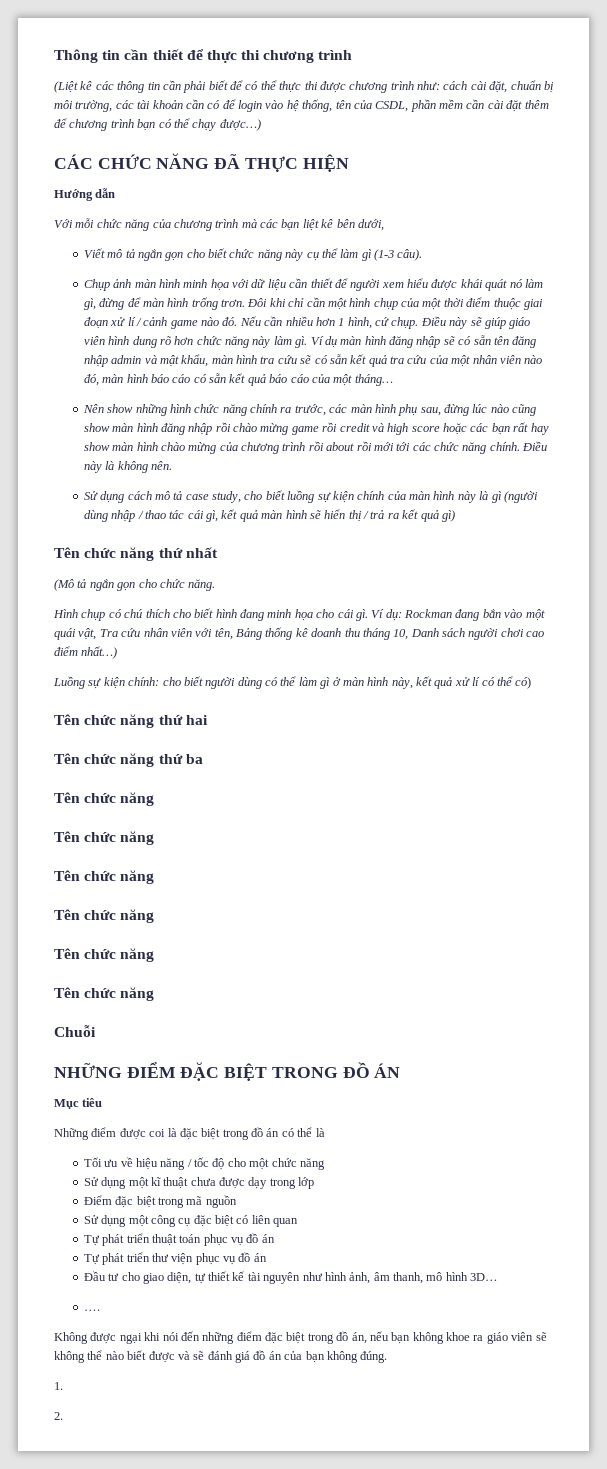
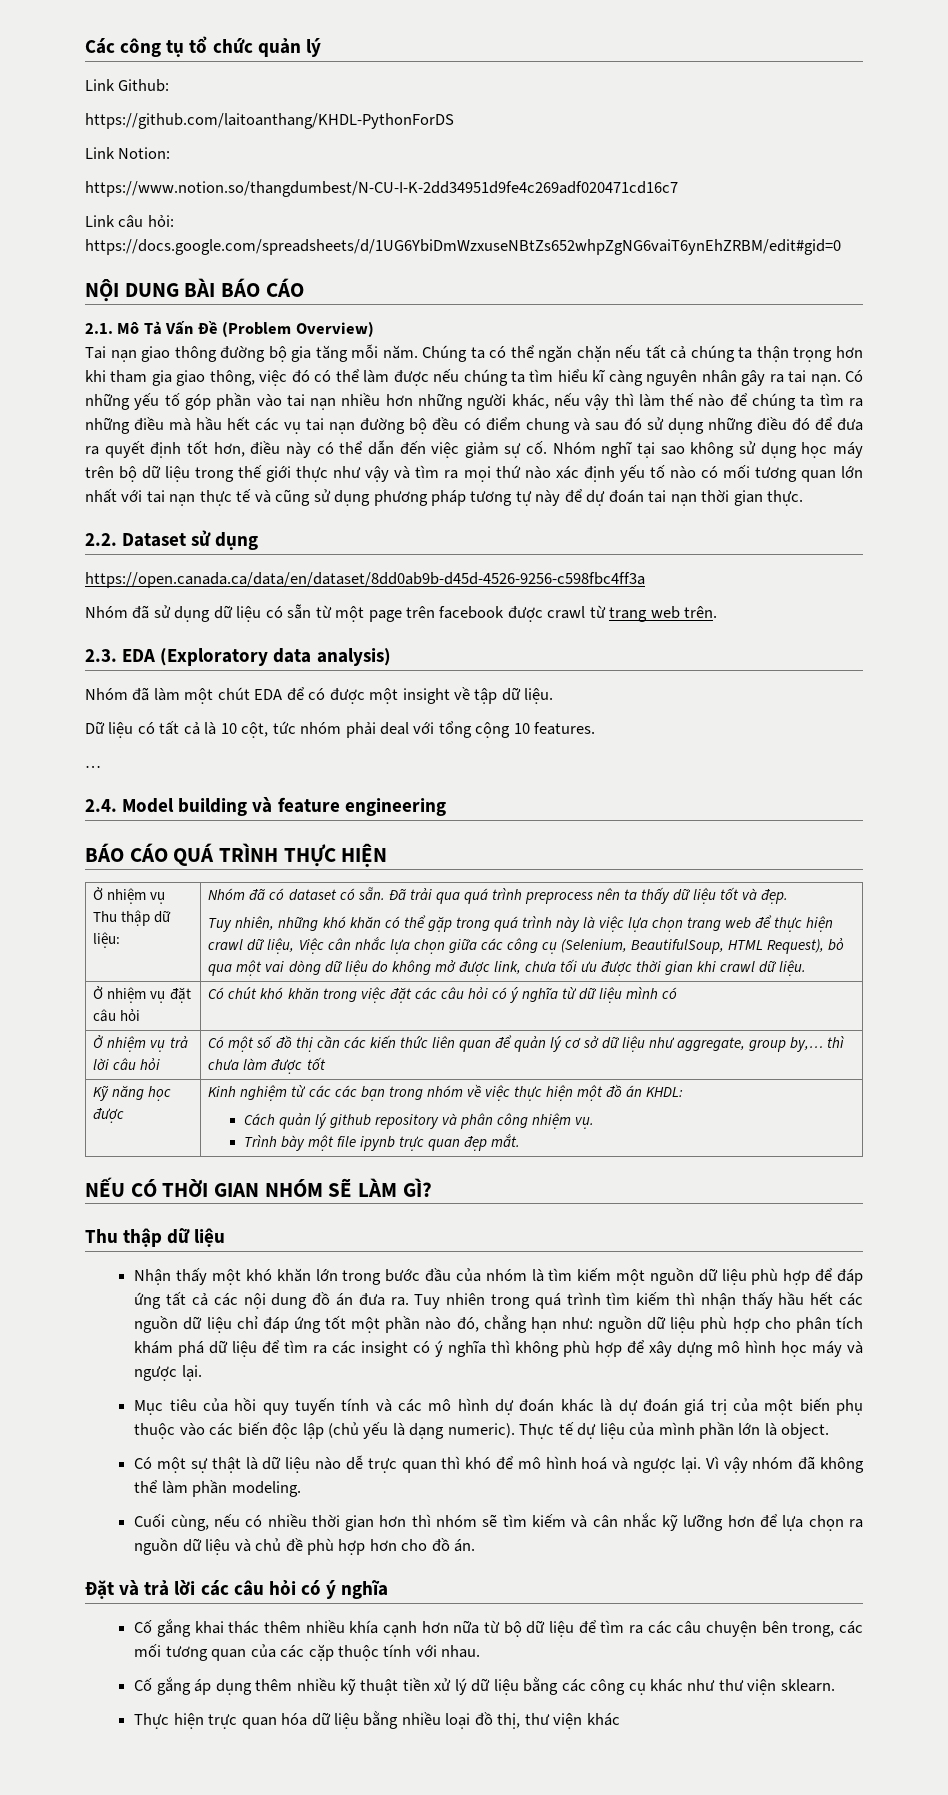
- Thông tin cần thiết để thực thi chương trình
- (Liệt kê các thông tin cần phải biết để có thể thực thi được chương trình như: cách cài đặt, chuẩn bị môi trường, các tài khoản cần có để login vào hệ thống, tên của CSDL, phần mềm cần cài đặt thêm để chương trình bạn có thể chạy được…)
- CÁC CHỨC NĂNG ĐÃ THỰC HIỆN
- Hướng dẫn
- Với mỗi chức năng của chương trình mà các bạn liệt kê bên dưới,
- Viết mô tả ngắn gọn cho biết chức năng này cụ thể làm gì (1-3 câu).
- Chụp ảnh màn hình minh họa với dữ liệu cần thiết để người xem hiểu được khái quát nó làm gì, đừng để màn hình trống trơn. Đôi khi chỉ cần một hình chụp của một thời điểm thuộc giai đoạn xử lí / cảnh game nào đó. Nếu cần nhiều hơn 1 hình, cứ chụp. Điều này sẽ giúp giáo viên hình dung rõ hơn chức năng này làm gì. Ví dụ màn hình đăng nhập sẽ có sẵn tên đăng nhập admin và mật khẩu, màn hình tra cứu sẽ có sẵn kết quả tra cứu của một nhân viên nào đó, màn hình báo cáo có sẵn kết quả báo cáo của một tháng…
- Nên show những hình chức năng chính ra trước, các màn hình phụ sau, đừng lúc nào cũng show màn hình đăng nhập rồi chào mừng game rồi credit và high score hoặc các bạn rất hay show màn hình chào mừng của chương trình rồi about rồi mới tới các chức năng chính. Điều này là không nên.
- Sử dụng cách mô tả case study, cho biết luồng sự kiện chính của màn hình này là gì (người dùng nhập / thao tác cái gì, kết quả màn hình sẽ hiển thị / trả ra kết quả gì)
- Tên chức năng thứ nhất
- (Mô tả ngắn gọn cho chức năng.
- Hình chụp có chú thích cho biết hình đang minh họa cho cái gì. Ví dụ: Rockman đang bắn vào một quái vật, Tra cứu nhân viên với tên, Bảng thống kê doanh thu tháng 10, Danh sách người chơi cao điểm nhất…)
- Luồng sự kiện chính: cho biết người dùng có thể làm gì ở màn hình này, kết quả xử lí có thể có)
- Tên chức năng thứ hai
- Tên chức năng thứ ba
- Tên chức năng
- Tên chức năng
- Tên chức năng
- Tên chức năng
- Tên chức năng
- Tên chức năng
- Chuỗi
- NHỮNG ĐIỂM ĐẶC BIỆT TRONG ĐỒ ÁN
- Mục tiêu
- Những điểm được coi là đặc biệt trong đồ án có thể là
- Tối ưu về hiệu năng / tốc độ cho một chức năng
- Sử dụng một kĩ thuật chưa được dạy trong lớp
- Điểm đặc biệt trong mã nguồn
- Sử dụng một công cụ đặc biệt có liên quan
- Tự phát triển thuật toán phục vụ đồ án
- Tự phát triển thư viện phục vụ đồ án
- Đầu tư cho giao diện, tự thiết kế tài nguyên như hình ảnh, âm thanh, mô hình 3D…
- ….
- Không được ngại khi nói đến những điểm đặc biệt trong đồ án, nếu bạn không khoe ra giáo viên sẽ không thể nào biết được và sẽ đánh giá đồ án của bạn không đúng.
- 1.
- 2.
+ Các công tụ tổ chức quản lý
+ Link Github:
+ https://github.com/laitoanthang/KHDL-PythonForDS
+ Link Notion:
+ https://www.notion.so/thangdumbest/N-CU-I-K-2dd34951d9fe4c269adf020471cd16c7
+ Link câu hỏi: https://docs.google.com/spreadsheets/d/1UG6YbiDmWzxuseNBtZs652whpZgNG6vaiT6ynEhZRBM/edit#gid=0
+ NỘI DUNG BÀI BÁO CÁO
+ 2.1. Mô Tả Vấn Đề (Problem Overview)
+ Tai nạn giao thông đường bộ gia tăng mỗi năm. Chúng ta có thể ngăn chặn nếu tất cả chúng ta thận trọng hơn khi tham gia giao thông, việc đó có thể làm được nếu chúng ta tìm hiểu kĩ càng nguyên nhân gây ra tai nạn. Có những yếu tố góp phần vào tai nạn nhiều hơn những người khác, nếu vậy thì làm thế nào để chúng ta tìm ra những điều mà hầu hết các vụ tai nạn đường bộ đều có điểm chung và sau đó sử dụng những điều đó để đưa ra quyết định tốt hơn, điều này có thể dẫn đến việc giảm sự cố. Nhóm nghĩ tại sao không sử dụng học máy trên bộ dữ liệu trong thế giới thực như vậy và tìm ra mọi thứ nào xác định yếu tố nào có mối tương quan lớn nhất với tai nạn thực tế và cũng sử dụng phương pháp tương tự này để dự đoán tai nạn thời gian thực.
+ 2.2. Dataset sử dụng
+ https://open.canada.ca/data/en/dataset/8dd0ab9b-d45d-4526-9256-c598fbc4ff3a
+ Nhóm đã sử dụng dữ liệu có sẵn từ một page trên facebook được crawl từ trang web trên.
+ 2.3. EDA (Exploratory data analysis)
+ Nhóm đã làm một chút EDA để có được một insight về tập dữ liệu.
+ Dữ liệu có tất cả là 10 cột, tức nhóm phải deal với tổng cộng 10 features.
+ …
+ 2.4. Model building và feature engineering
+ BÁO CÁO QUÁ TRÌNH THỰC HIỆN
+ Ở nhiệm vụ Thu thập dữ liệu: | Nhóm đã có dataset có sẵn. Đã trải qua quá trình preprocess nên ta thấy dữ liệu tốt và đẹp.
+ Tuy nhiên, những khó khăn có thể gặp trong quá trình này là việc lựa chọn trang web để thực hiện crawl dữ liệu, Việc cân nhắc lựa chọn giữa các công cụ (Selenium, BeautifulSoup, HTML Request), bỏ qua một vai dòng dữ liệu do không mở được link, chưa tối ưu được thời gian khi crawl dữ liệu.
+ Ở nhiệm vụ đặt câu hỏi | Có chút khó khăn trong việc đặt các câu hỏi có ý nghĩa từ dữ liệu mình có
+ Ở nhiệm vụ trả lời câu hỏi | Có một số đồ thị cần các kiến thức liên quan để quản lý cơ sở dữ liệu như aggregate, group by,… thì chưa làm được tốt
+ Kỹ năng học được | Kinh nghiệm từ các các bạn trong nhóm về việc thực hiện một đồ án KHDL:
+ Cách quản lý github repository và phân công nhiệm vụ.
+ Trình bày một file ipynb trực quan đẹp mắt.
+ NẾU CÓ THỜI GIAN NHÓM SẼ LÀM GÌ?
+ Thu thập dữ liệu
+ Nhận thấy một khó khăn lớn trong bước đầu của nhóm là tìm kiếm một nguồn dữ liệu phù hợp để đáp ứng tất cả các nội dung đồ án đưa ra. Tuy nhiên trong quá trình tìm kiếm thì nhận thấy hầu hết các nguồn dữ liệu chỉ đáp ứng tốt một phần nào đó, chẳng hạn như: nguồn dữ liệu phù hợp cho phân tích khám phá dữ liệu để tìm ra các insight có ý nghĩa thì không phù hợp để xây dựng mô hình học máy và ngược lại.
+ Mục tiêu của hồi quy tuyến tính và các mô hình dự đoán khác là dự đoán giá trị của một biến phụ thuộc vào các biến độc lập (chủ yếu là dạng numeric). Thực tế dự liệu của mình phần lớn là object.
+ Có một sự thật là dữ liệu nào dễ trực quan thì khó để mô hình hoá và ngược lại. Vì vậy nhóm đã không thể làm phần modeling.
+ Cuối cùng, nếu có nhiều thời gian hơn thì nhóm sẽ tìm kiếm và cân nhắc kỹ lưỡng hơn để lựa chọn ra nguồn dữ liệu và chủ đề phù hợp hơn cho đồ án.
+ Đặt và trả lời các câu hỏi có ý nghĩa
+ Cố gắng khai thác thêm nhiều khía cạnh hơn nữa từ bộ dữ liệu để tìm ra các câu chuyện bên trong, các mối tương quan của các cặp thuộc tính với nhau.
+ Cố gắng áp dụng thêm nhiều kỹ thuật tiền xử lý dữ liệu bằng các công cụ khác như thư viện sklearn.
+ Thực hiện trực quan hóa dữ liệu bằng nhiều loại đồ thị, thư viện khác

